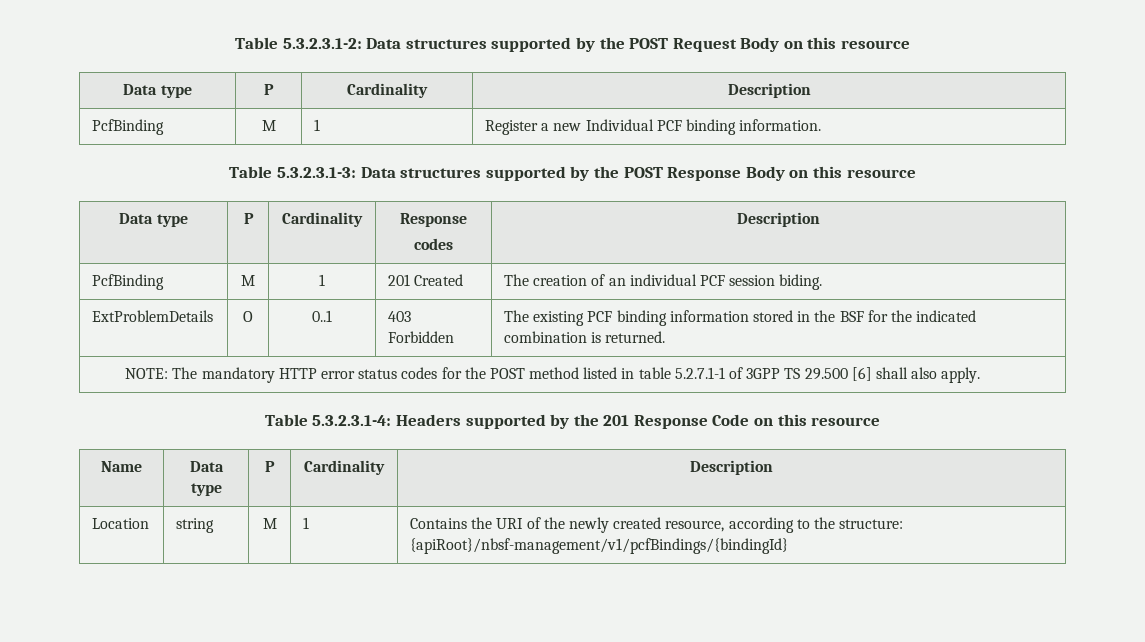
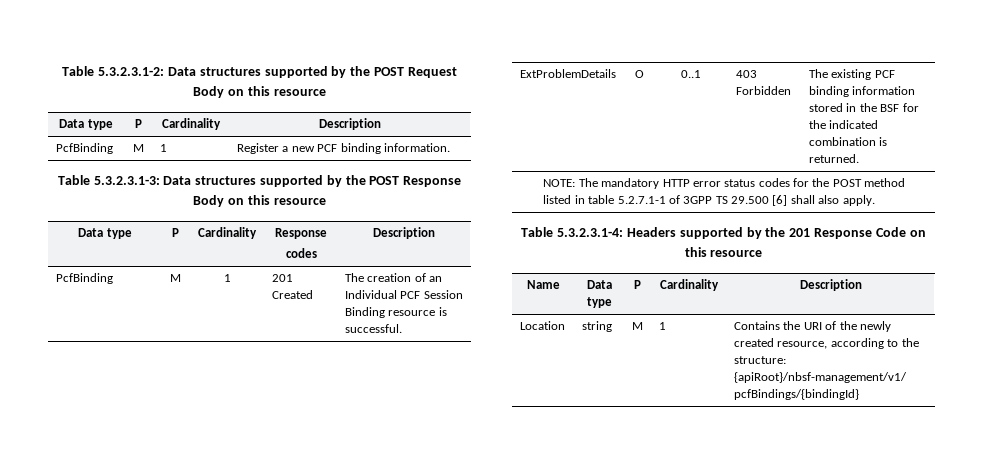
- PcfBinding | M | 1 | Register a new Individual PCF binding information.
+ PcfBinding | M | 1 | Register a new PCF binding information.
- PcfBinding | M | 1 | 201 Created | The creation of an individual PCF session biding.
+ PcfBinding | M | 1 | 201 Created | The creation of an Individual PCF Session Binding resource is successful.

